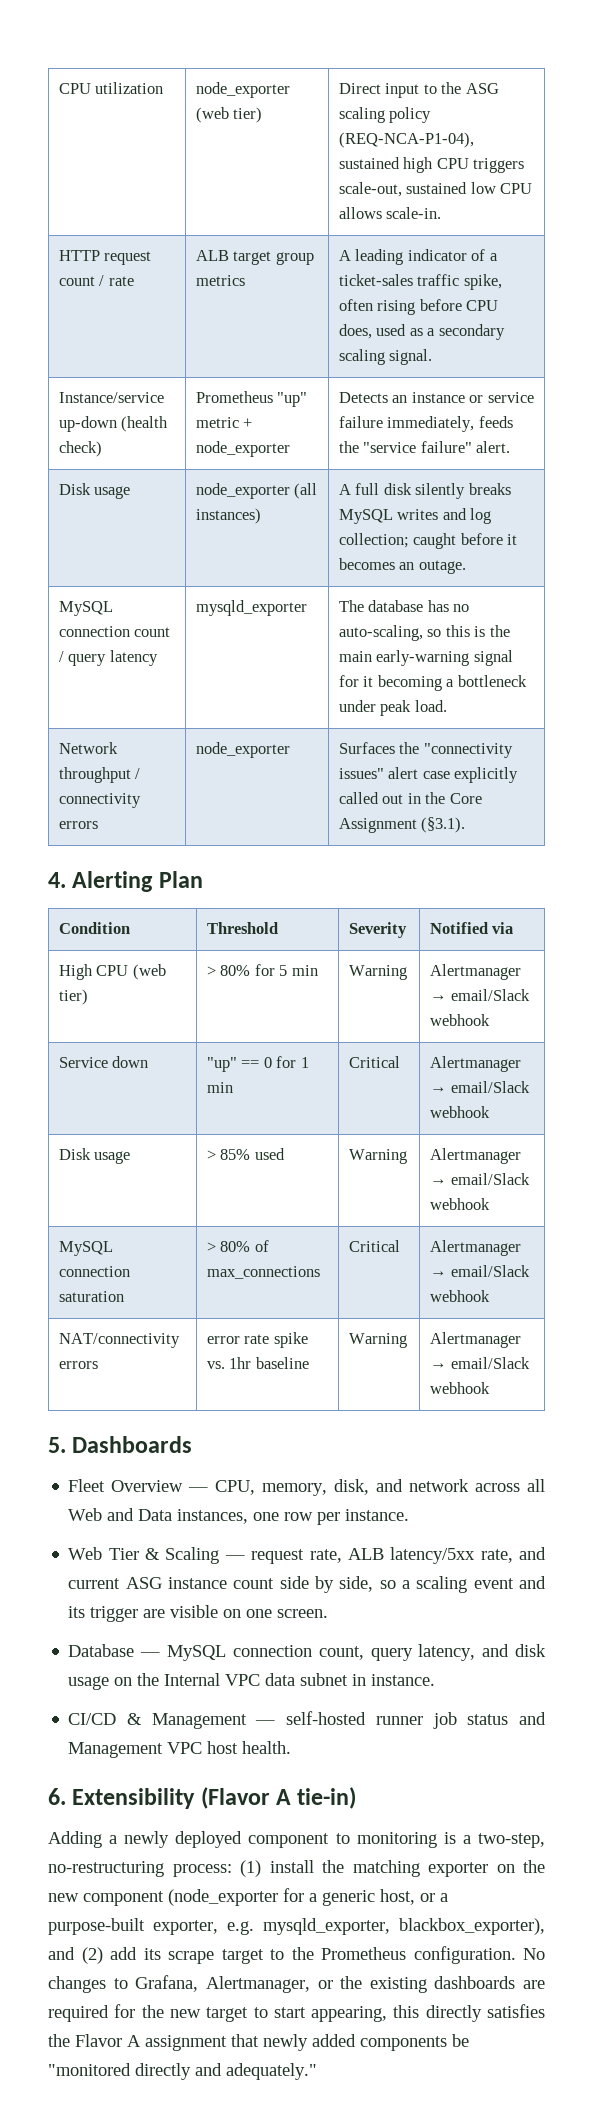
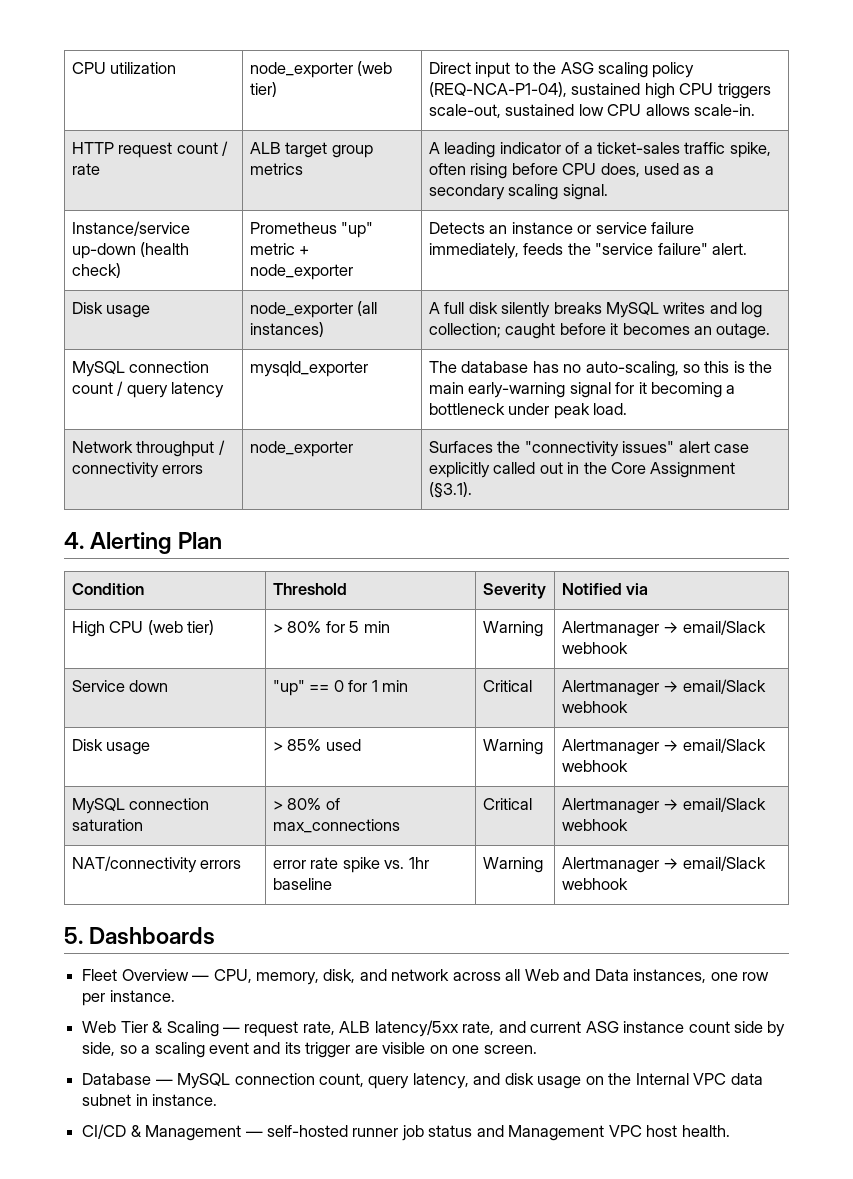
- 6. Extensibility (Flavor A tie-in)
- Adding a newly deployed component to monitoring is a two-step, no-restructuring process: (1) install the matching exporter on the new component (node_exporter for a generic host, or a purpose-built exporter, e.g. mysqld_exporter, blackbox_exporter), and (2) add its scrape target to the Prometheus configuration. No changes to Grafana, Alertmanager, or the existing dashboards are required for the new target to start appearing, this directly satisfies the Flavor A assignment that newly added components be "monitored directly and adequately."

